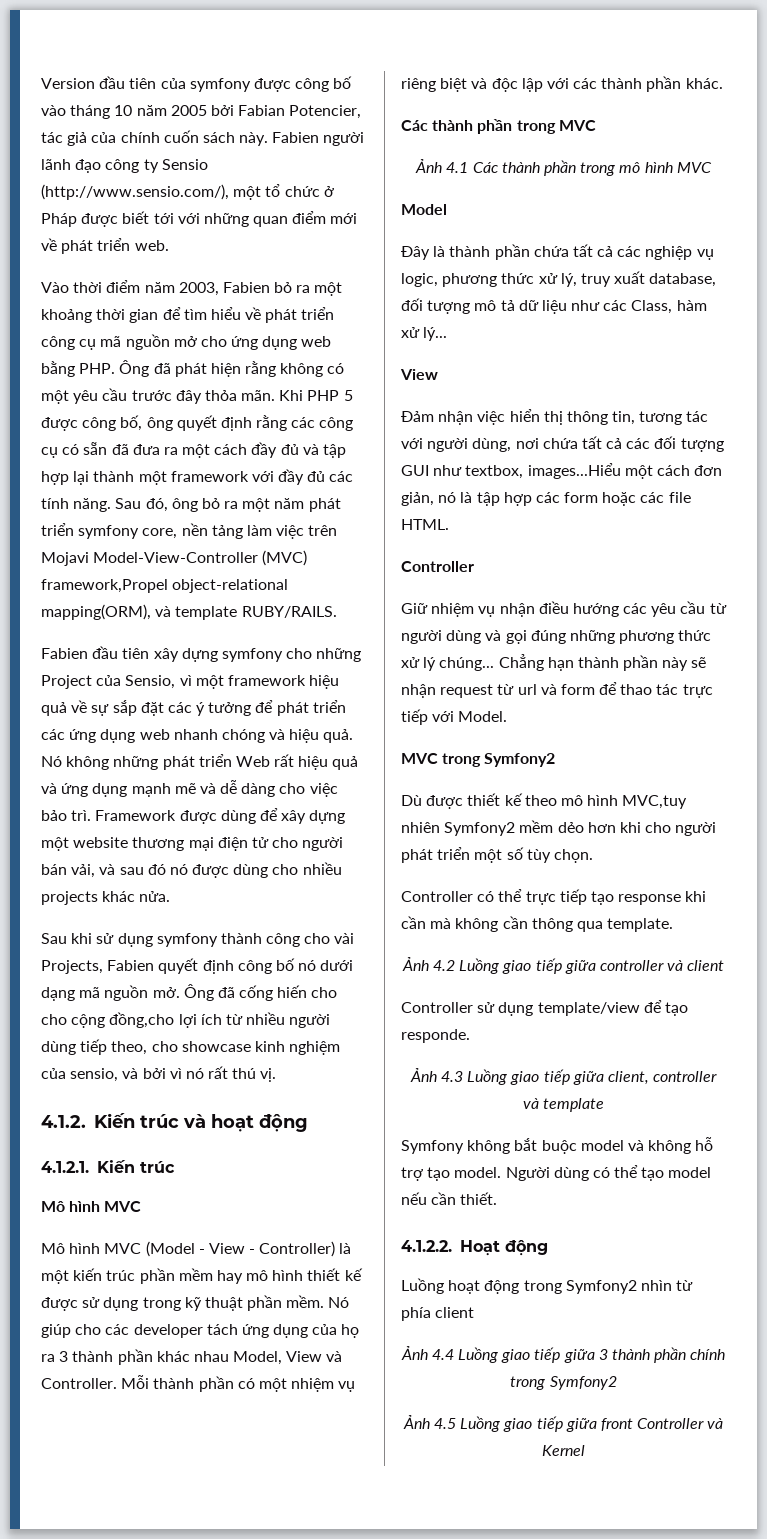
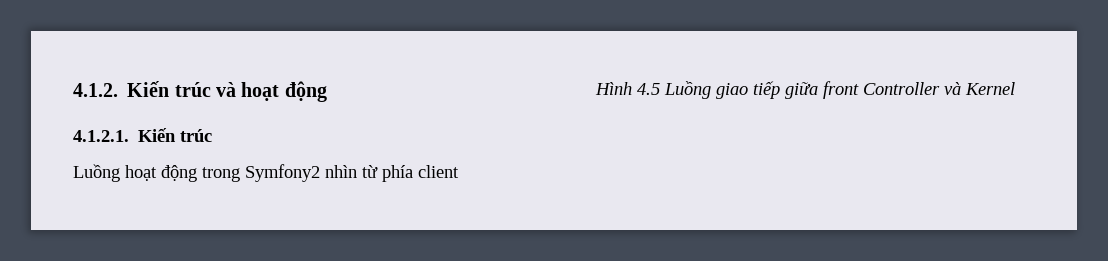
- Version đầu tiên của symfony được công bố vào tháng 10 năm 2005 bởi Fabian Potencier, tác giả của chính cuốn sách này. Fabien người lãnh đạo công ty Sensio (http://www.sensio.com/), một tổ chức ở Pháp được biết tới với những quan điểm mới về phát triển web.
- Vào thời điểm năm 2003, Fabien bỏ ra một khoảng thời gian để tìm hiểu về phát triển công cụ mã nguồn mở cho ứng dụng web bằng PHP. Ông đã phát hiện rằng không có một yêu cầu trước đây thỏa mãn. Khi PHP 5 được công bố, ông quyết định rằng các công cụ có sẵn đã đưa ra một cách đầy đủ và tập hợp lại thành một framework với đầy đủ các tính năng. Sau đó, ông bỏ ra một năm phát triển symfony core, nền tảng làm việc trên Mojavi Model-View-Controller (MVC) framework,Propel object-relational mapping(ORM), và template RUBY/RAILS.
- Fabien đầu tiên xây dựng symfony cho những Project của Sensio, vì một framework hiệu quả về sự sắp đặt các ý tưởng để phát triển các ứng dụng web nhanh chóng và hiệu quả. Nó không những phát triển Web rất hiệu quả và ứng dụng mạnh mẽ và dễ dàng cho việc bảo trì. Framework được dùng để xây dựng một website thương mại điện tử cho người bán vải, và sau đó nó được dùng cho nhiều projects khác nửa.
- Sau khi sử dụng symfony thành công cho vài Projects, Fabien quyết định công bố nó dưới dạng mã nguồn mở. Ông đã cống hiến cho cho cộng đồng,cho lợi ích từ nhiều người dùng tiếp theo, cho showcase kinh nghiệm của sensio, và bởi vì nó rất thú vị.
  4.1.2.1. Kiến trúc
- Mô hình MVC
- Mô hình MVC (Model - View - Controller) là một kiến trúc phần mềm hay mô hình thiết kế được sử dụng trong kỹ thuật phần mềm. Nó giúp cho các developer tách ứng dụng của họ ra 3 thành phần khác nhau Model, View và Controller. Mỗi thành phần có một nhiệm vụ riêng biệt và độc lập với các thành phần khác.
- Các thành phần trong MVC
- Ảnh 4.1 Các thành phần trong mô hình MVC
- Model
- Đây là thành phần chứa tất cả các nghiệp vụ logic, phương thức xử lý, truy xuất database, đối tượng mô tả dữ liệu như các Class, hàm xử lý...
- View
- Đảm nhận việc hiển thị thông tin, tương tác với người dùng, nơi chứa tất cả các đối tượng GUI như textbox, images...Hiểu một cách đơn giản, nó là tập hợp các form hoặc các file HTML.
- Controller
- Giữ nhiệm vụ nhận điều hướng các yêu cầu từ người dùng và gọi đúng những phương thức xử lý chúng... Chẳng hạn thành phần này sẽ nhận request từ url và form để thao tác trực tiếp với Model.
- MVC trong Symfony2
- Dù được thiết kế theo mô hình MVC,tuy nhiên Symfony2 mềm dẻo hơn khi cho người phát triển một số tùy chọn.
- Controller có thể trực tiếp tạo response khi cần mà không cần thông qua template.
- Ảnh 4.2 Luồng giao tiếp giữa controller và client
- Controller sử dụng template/view để tạo responde.
- Ảnh 4.3 Luồng giao tiếp giữa client, controller và template
- Symfony không bắt buộc model và không hỗ trợ tạo model. Người dùng có thể tạo model nếu cần thiết.
- 4.1.2.2. Hoạt động
- Ảnh 4.4 Luồng giao tiếp giữa 3 thành phần chính trong Symfony2
- Ảnh 4.5 Luồng giao tiếp giữa front Controller và Kernel
+ Hình 4.5 Luồng giao tiếp giữa front Controller và Kernel

